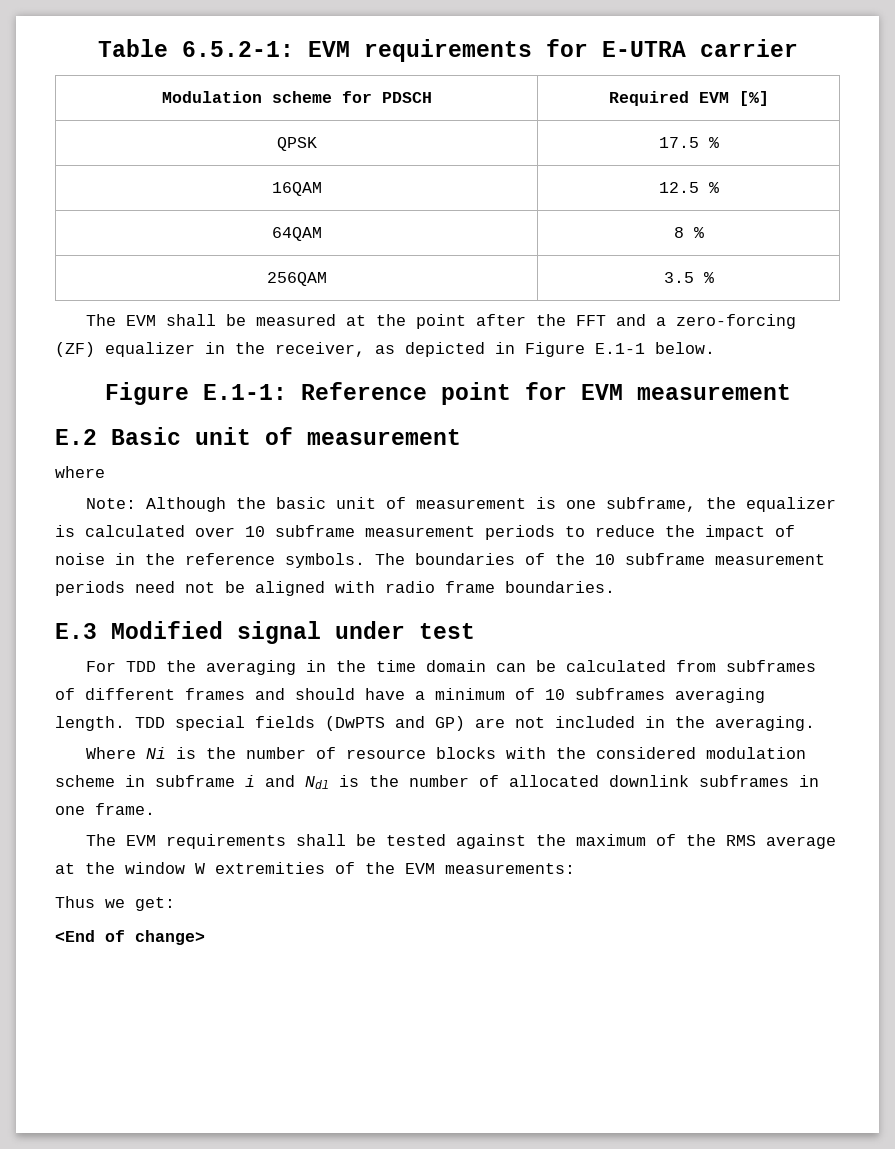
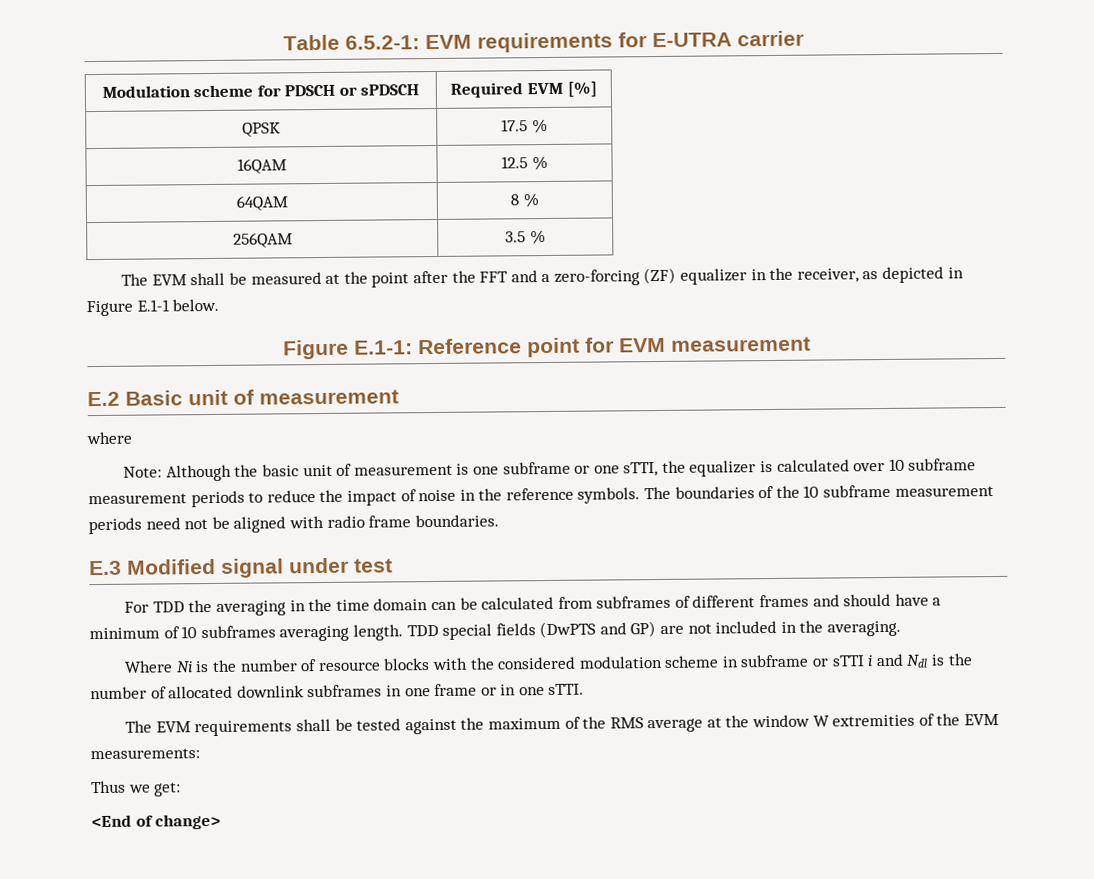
- Modulation scheme for PDSCH | Required EVM [%]
+ Modulation scheme for PDSCH or sPDSCH | Required EVM [%]
- Note: Although the basic unit of measurement is one subframe, the equalizer is calculated over 10 subframe measurement periods to reduce the impact of noise in the reference symbols.
+ Note: Although the basic unit of measurement is one subframe or one sTTI, the equalizer is calculated over 10 subframe measurement periods to reduce the impact of noise in the reference symbols.
- Where Ni is the number of resource blocks with the considered modulation scheme in subframe i and Ndl is the number of allocated downlink subframes in one frame.
+ Where Ni is the number of resource blocks with the considered modulation scheme in subframe or sTTI i and Ndl is the number of allocated downlink subframes in one frame or in one sTTI.

